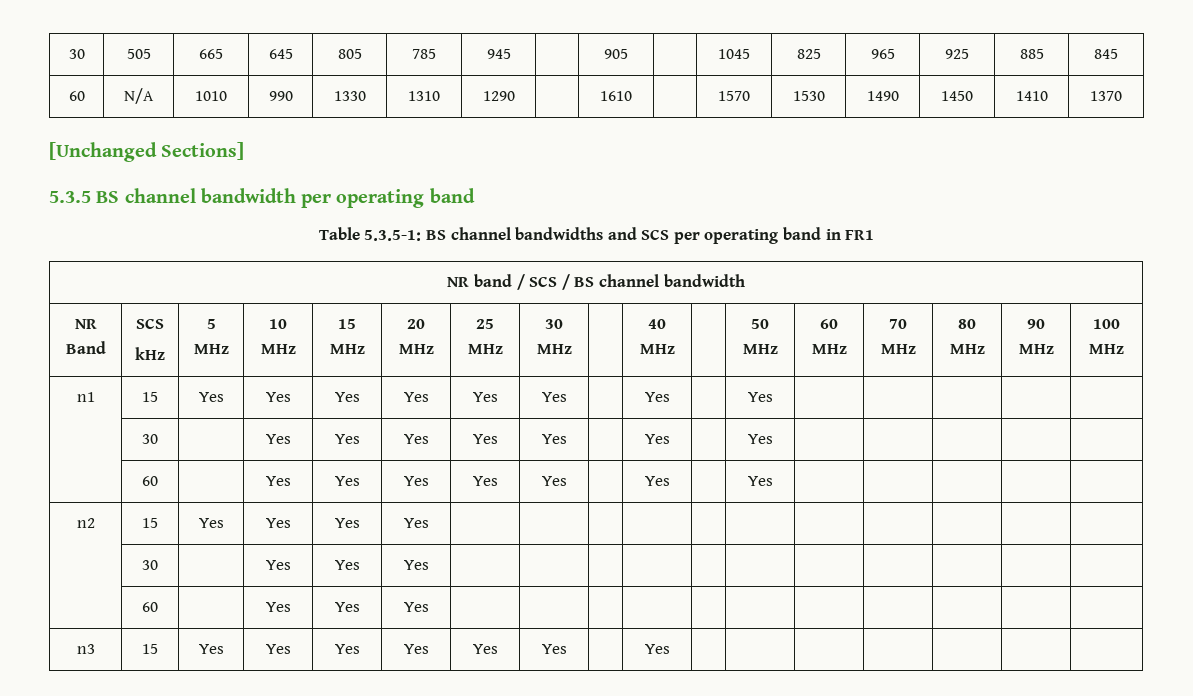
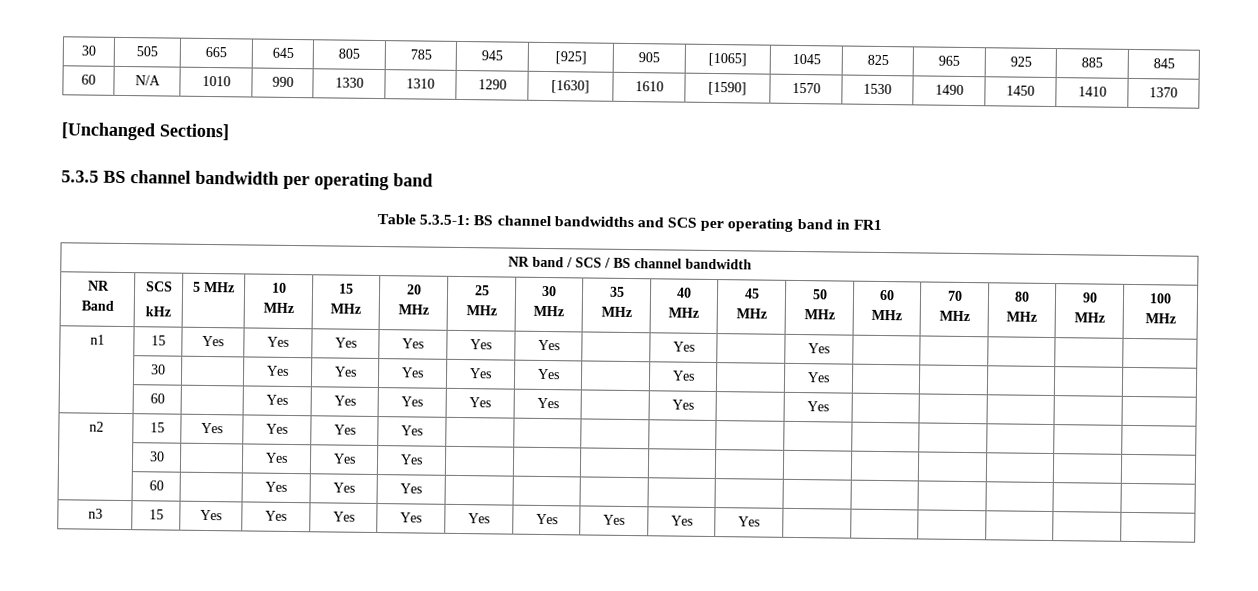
- 30 | 505 | 665 | 645 | 805 | 785 | 945 | | 905 | | 1045 | 825 | 965 | 925 | 885 | 845
+ 30 | 505 | 665 | 645 | 805 | 785 | 945 | [925] | 905 | [1065] | 1045 | 825 | 965 | 925 | 885 | 845
- 60 | N/A | 1010 | 990 | 1330 | 1310 | 1290 | | 1610 | | 1570 | 1530 | 1490 | 1450 | 1410 | 1370
+ 60 | N/A | 1010 | 990 | 1330 | 1310 | 1290 | [1630] | 1610 | [1590] | 1570 | 1530 | 1490 | 1450 | 1410 | 1370
  NR Band | SCS
- kHz | 5 MHz | 10 MHz | 15 MHz | 20 MHz | 25 MHz | 30 MHz | | 40 MHz | | 50 MHz | 60 MHz | 70 MHz | 80 MHz | 90 MHz | 100 MHz
+ kHz | 5 MHz | 10 MHz | 15 MHz | 20 MHz | 25 MHz | 30 MHz | 35 MHz | 40 MHz | 45 MHz | 50 MHz | 60 MHz | 70 MHz | 80 MHz | 90 MHz | 100 MHz
- n3 | 15 | Yes | Yes | Yes | Yes | Yes | Yes | | Yes | | | | | | |
+ n3 | 15 | Yes | Yes | Yes | Yes | Yes | Yes | Yes | Yes | Yes | | | | | |

